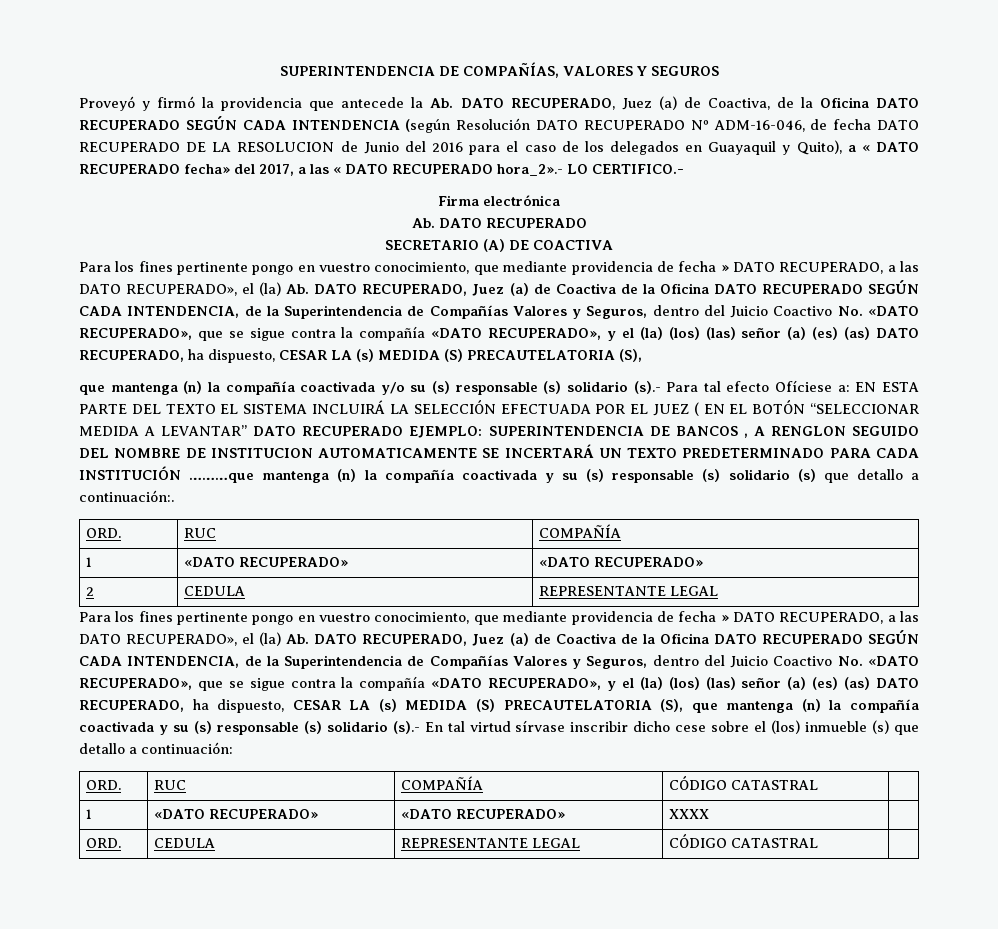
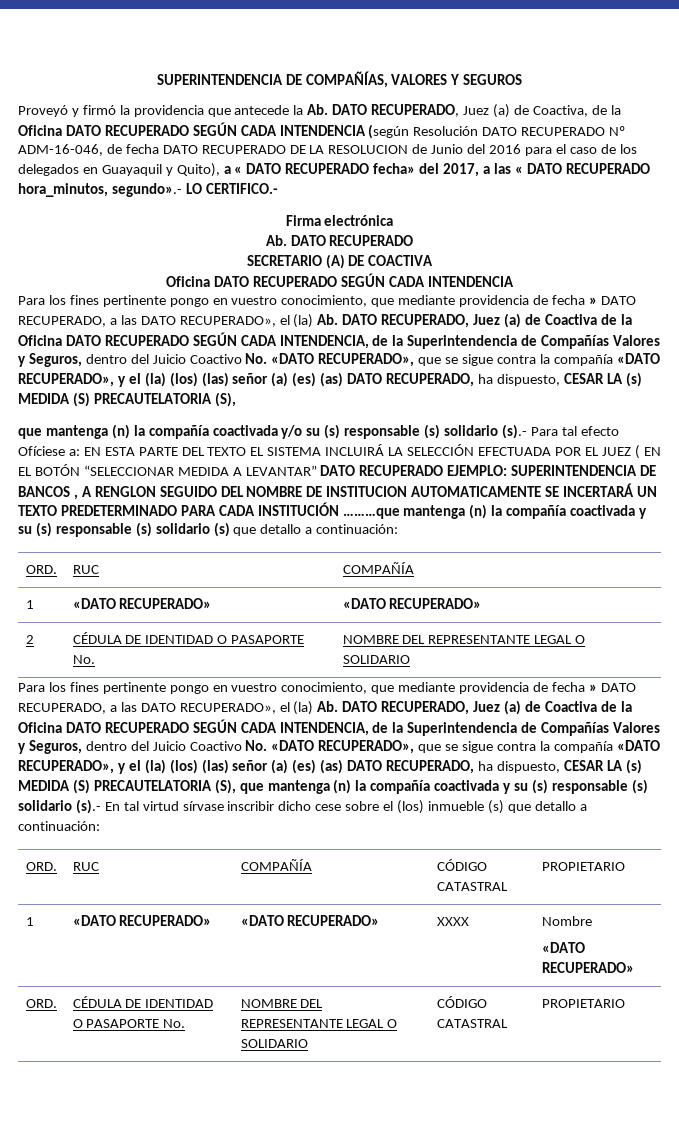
- Proveyó y firmó la providencia que antecede la Ab. DATO RECUPERADO, Juez (a) de Coactiva, de la Oficina DATO RECUPERADO SEGÚN CADA INTENDENCIA (según Resolución DATO RECUPERADO Nº ADM-16-046, de fecha DATO RECUPERADO DE LA RESOLUCION de Junio del 2016 para el caso de los delegados en Guayaquil y Quito), a « DATO RECUPERADO fecha» del 2017, a las « DATO RECUPERADO hora_2».- LO CERTIFICO.-
+ Proveyó y firmó la providencia que antecede la Ab. DATO RECUPERADO, Juez (a) de Coactiva, de la Oficina DATO RECUPERADO SEGÚN CADA INTENDENCIA (según Resolución DATO RECUPERADO Nº ADM-16-046, de fecha DATO RECUPERADO DE LA RESOLUCION de Junio del 2016 para el caso de los delegados en Guayaquil y Quito), a « DATO RECUPERADO fecha» del 2017, a las « DATO RECUPERADO hora_minutos, segundo».- LO CERTIFICO.-
  SECRETARIO (A) DE COACTIVA
+ Oficina DATO RECUPERADO SEGÚN CADA INTENDENCIA
- SUPERINTENDENCIA DE BANCOS , A RENGLON SEGUIDO DEL NOMBRE DE INSTITUCION AUTOMATICAMENTE SE INCERTARÁ UN TEXTO PREDETERMINADO PARA CADA INSTITUCIÓN ………que mantenga (n) la compañía coactivada y su (s) responsable (s) solidario (s) que detallo a continuación:.
+ SUPERINTENDENCIA DE BANCOS , A RENGLON SEGUIDO DEL NOMBRE DE INSTITUCION AUTOMATICAMENTE SE INCERTARÁ UN TEXTO PREDETERMINADO PARA CADA INSTITUCIÓN ………que mantenga (n) la compañía coactivada y su (s) responsable (s) solidario (s) que detallo a continuación:
- 2 | CEDULA | REPRESENTANTE LEGAL
+ 2 | CÉDULA DE IDENTIDAD O PASAPORTE No. | NOMBRE DEL REPRESENTANTE LEGAL O SOLIDARIO
- ORD. | RUC | COMPAÑÍA | CÓDIGO CATASTRAL |
+ ORD. | RUC | COMPAÑÍA | CÓDIGO CATASTRAL | PROPIETARIO
- 1 | «DATO RECUPERADO» | «DATO RECUPERADO» | XXXX |
- ORD. | CEDULA | REPRESENTANTE LEGAL | CÓDIGO CATASTRAL |
+ 1 | «DATO RECUPERADO» | «DATO RECUPERADO» | XXXX | Nombre
+ «DATO RECUPERADO»
+ ORD. | CÉDULA DE IDENTIDAD O PASAPORTE No. | NOMBRE DEL REPRESENTANTE LEGAL O SOLIDARIO | CÓDIGO CATASTRAL | PROPIETARIO

